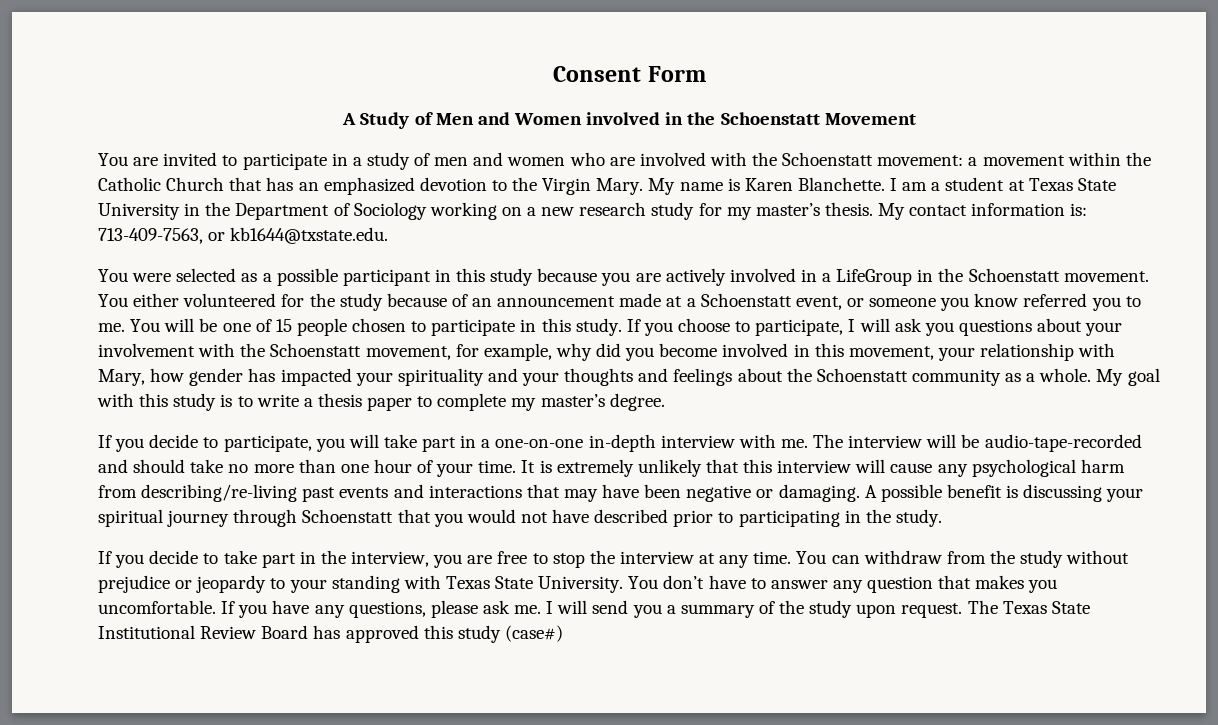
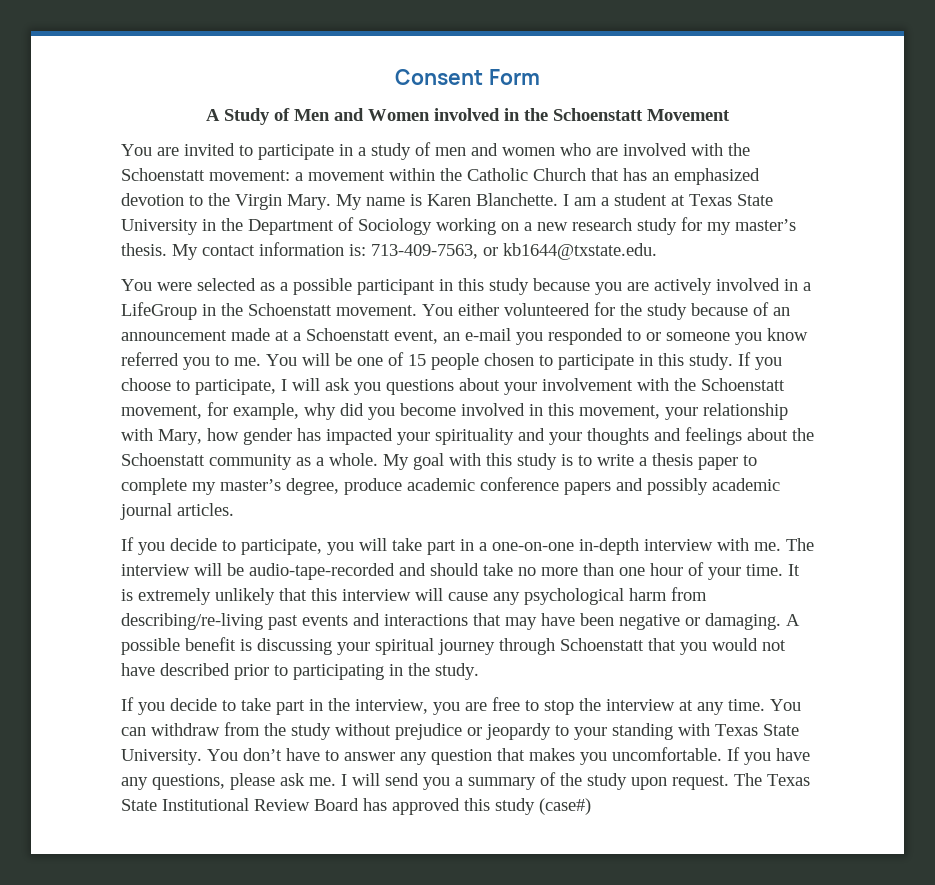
- You either volunteered for the study because of an announcement made at a Schoenstatt event, or someone you know referred you to me.
+ You either volunteered for the study because of an announcement made at a Schoenstatt event, an e-mail you responded to or someone you know referred you to me.
- My goal with this study is to write a thesis paper to complete my master’s degree.
+ My goal with this study is to write a thesis paper to complete my master’s degree, produce academic conference papers and possibly academic journal articles.

